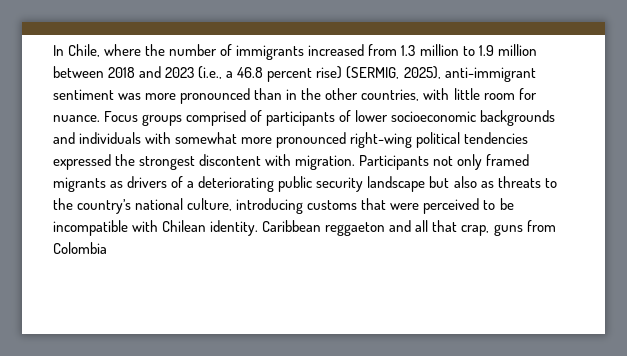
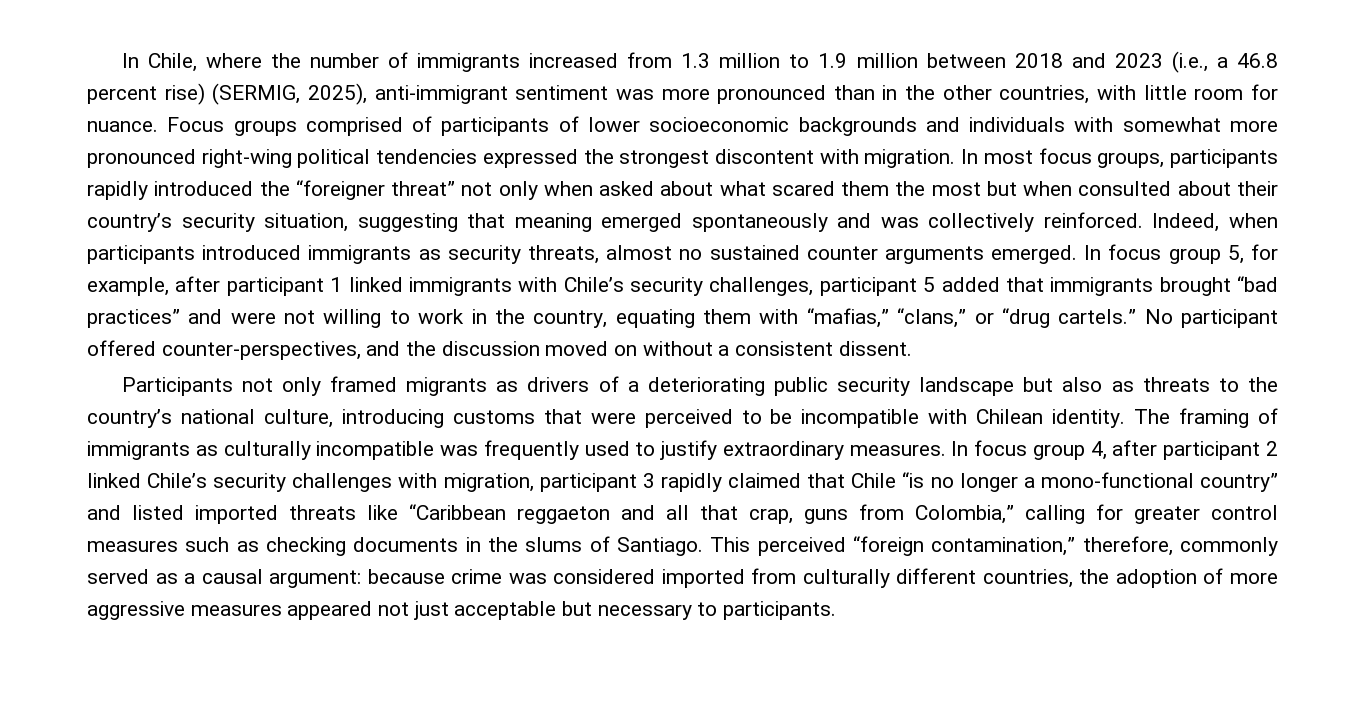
- Focus groups comprised of participants of lower socioeconomic backgrounds and individuals with somewhat more pronounced right-wing political tendencies expressed the strongest discontent with migration. Participants not only framed migrants as drivers of a deteriorating public security landscape but also as threats to the country’s national culture, introducing customs that were perceived to be incompatible with Chilean identity.
+ Focus groups comprised of participants of lower socioeconomic backgrounds and individuals with somewhat more pronounced right-wing political tendencies expressed the strongest discontent with migration. In most focus groups, participants rapidly introduced the “foreigner threat” not only when asked about what scared them the most but when consulted about their country’s security situation, suggesting that meaning emerged spontaneously and was collectively reinforced. Indeed, when participants introduced immigrants as security threats, almost no sustained counter arguments emerged. In focus group 5, for example, after participant 1 linked immigrants with Chile’s security challenges, participant 5 added that immigrants brought “bad practices” and were not willing to work in the country, equating them with “mafias,” “clans,” or “drug cartels.” No participant offered counter-perspectives, and the discussion moved on without a consistent dissent.
+ Participants not only framed migrants as drivers of a deteriorating public security landscape but also as threats to the country’s national culture, introducing customs that were perceived to be incompatible with Chilean identity.
- Caribbean reggaeton and all that crap, guns from Colombia
+ The framing of immigrants as culturally incompatible was frequently used to justify extraordinary measures. In focus group 4, after participant 2 linked Chile’s security challenges with migration, participant 3 rapidly claimed that Chile “is no longer a mono-functional country” and listed imported threats like “Caribbean reggaeton and all that crap, guns from Colombia,” calling for greater control measures such as checking documents in the slums of Santiago. This perceived “foreign contamination,” therefore, commonly served as a causal argument: because crime was considered imported from culturally different countries, the adoption of more aggressive measures appeared not just acceptable but necessary to participants.

